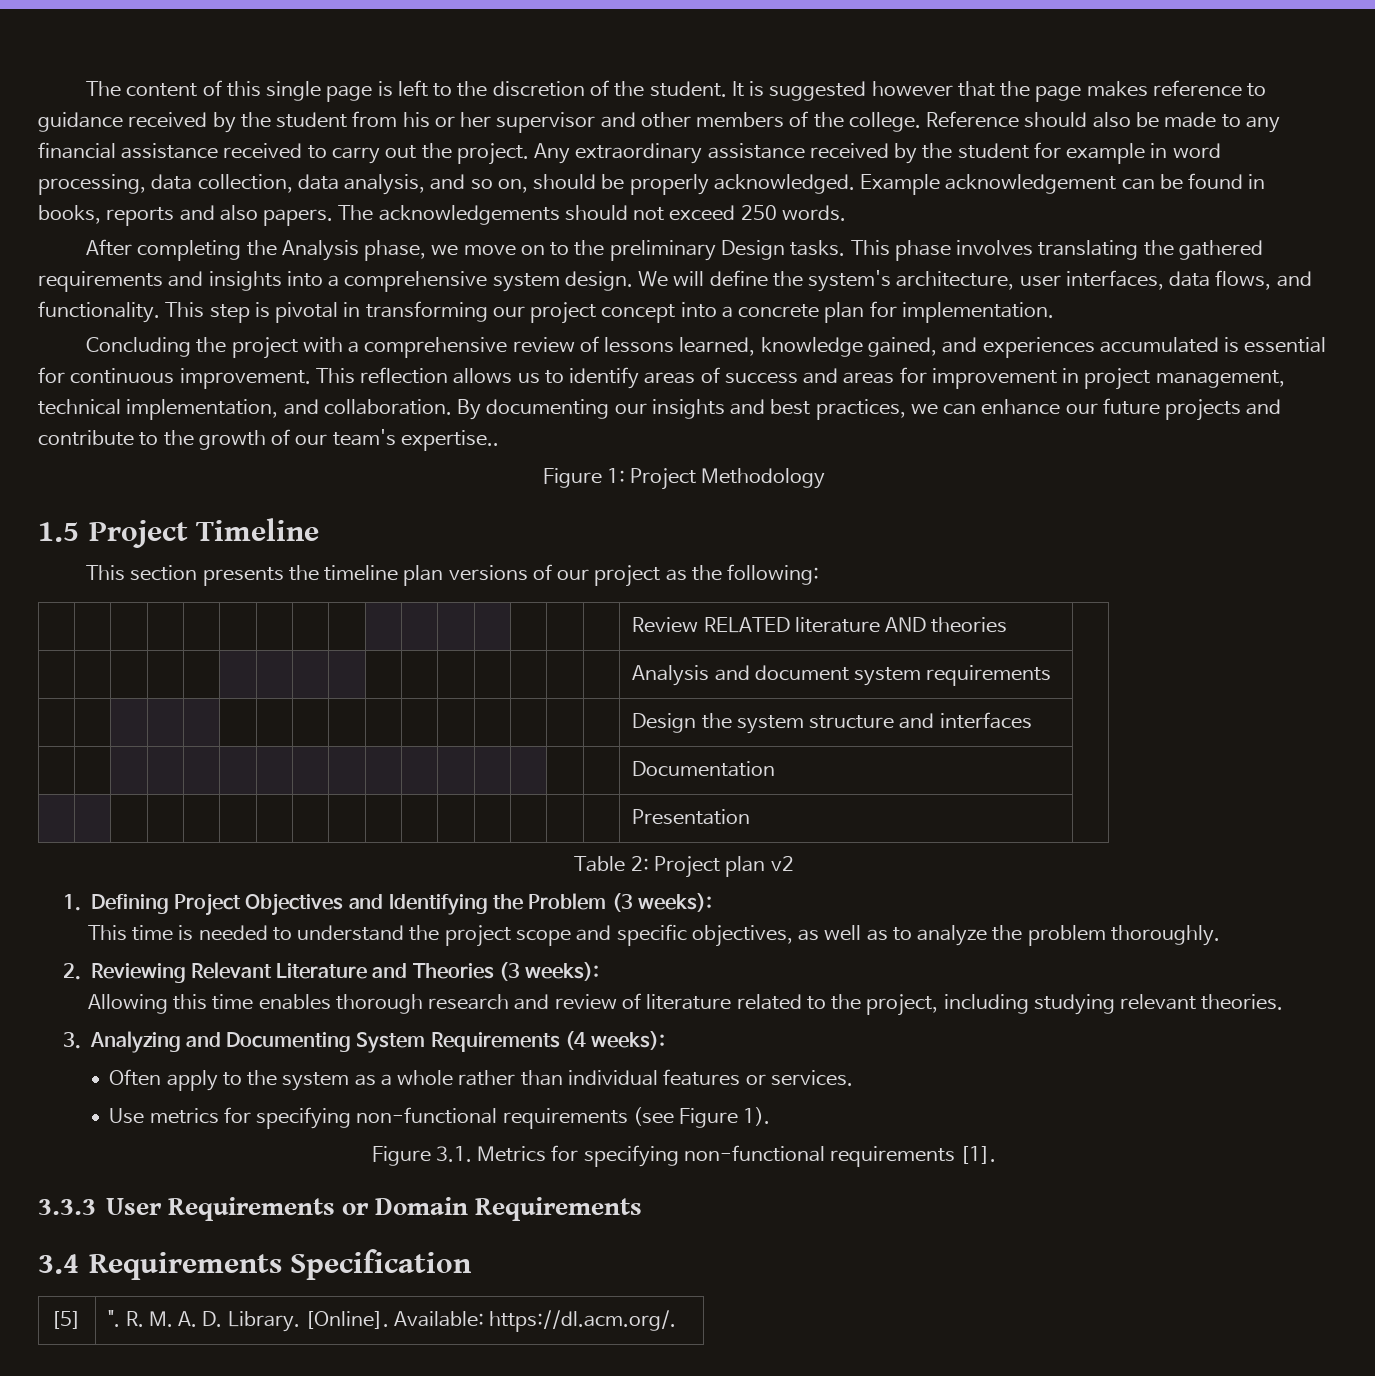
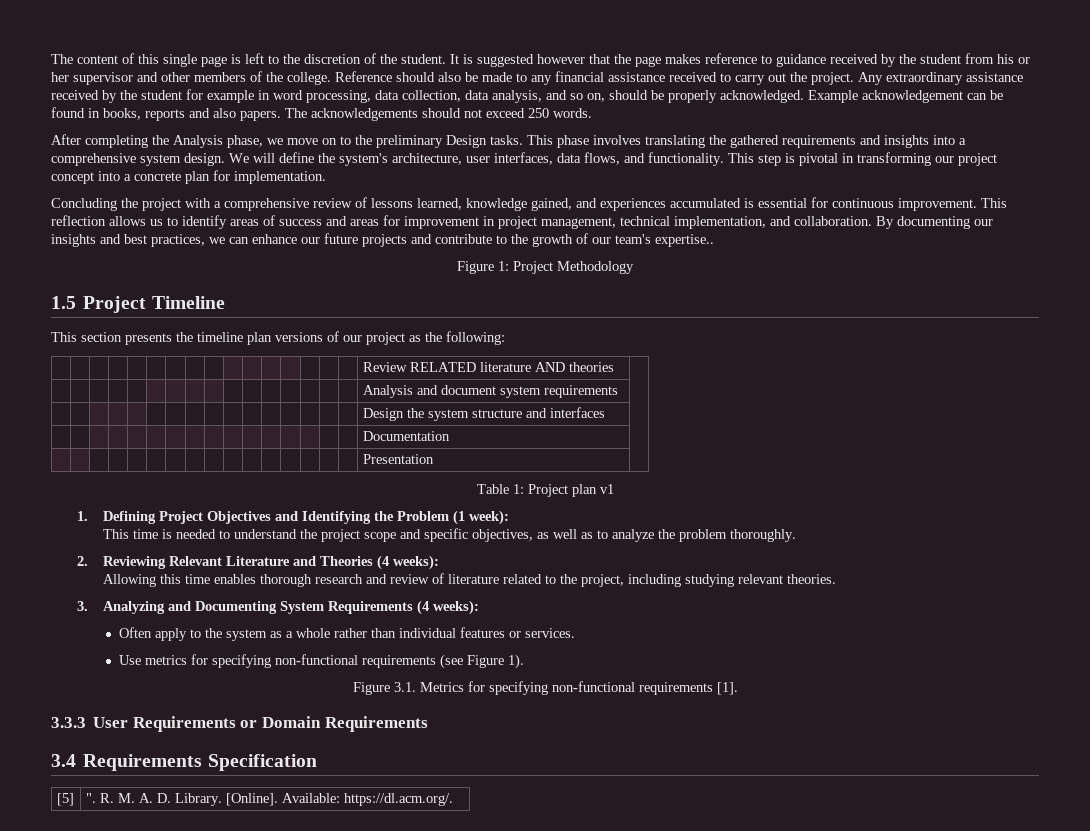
- Table 2: Project plan v2
+ Table 1: Project plan v1
- 1. Defining Project Objectives and Identifying the Problem (3 weeks):
+ 1. Defining Project Objectives and Identifying the Problem (1 week):
- 2. Reviewing Relevant Literature and Theories (3 weeks):
+ 2. Reviewing Relevant Literature and Theories (4 weeks):

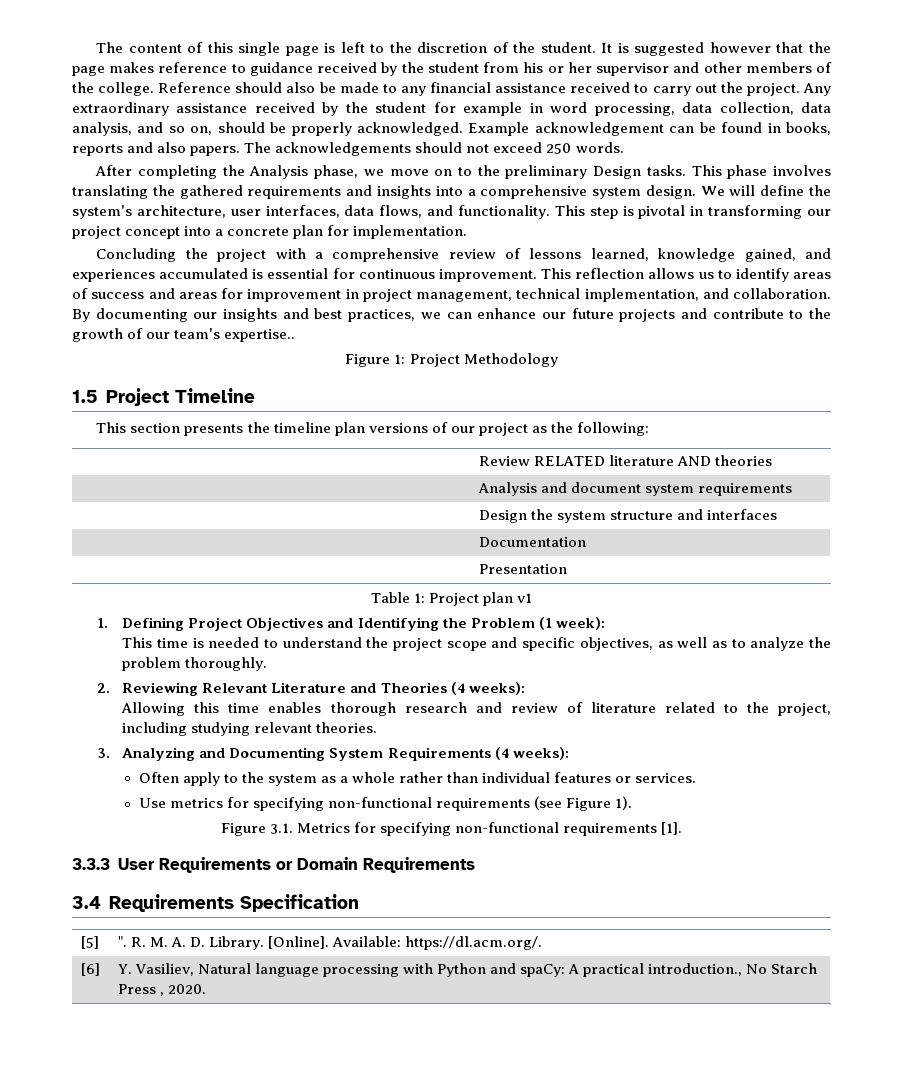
+ [6] | Y. Vasiliev, Natural language processing with Python and spaCy: A practical introduction., No Starch Press , 2020.

